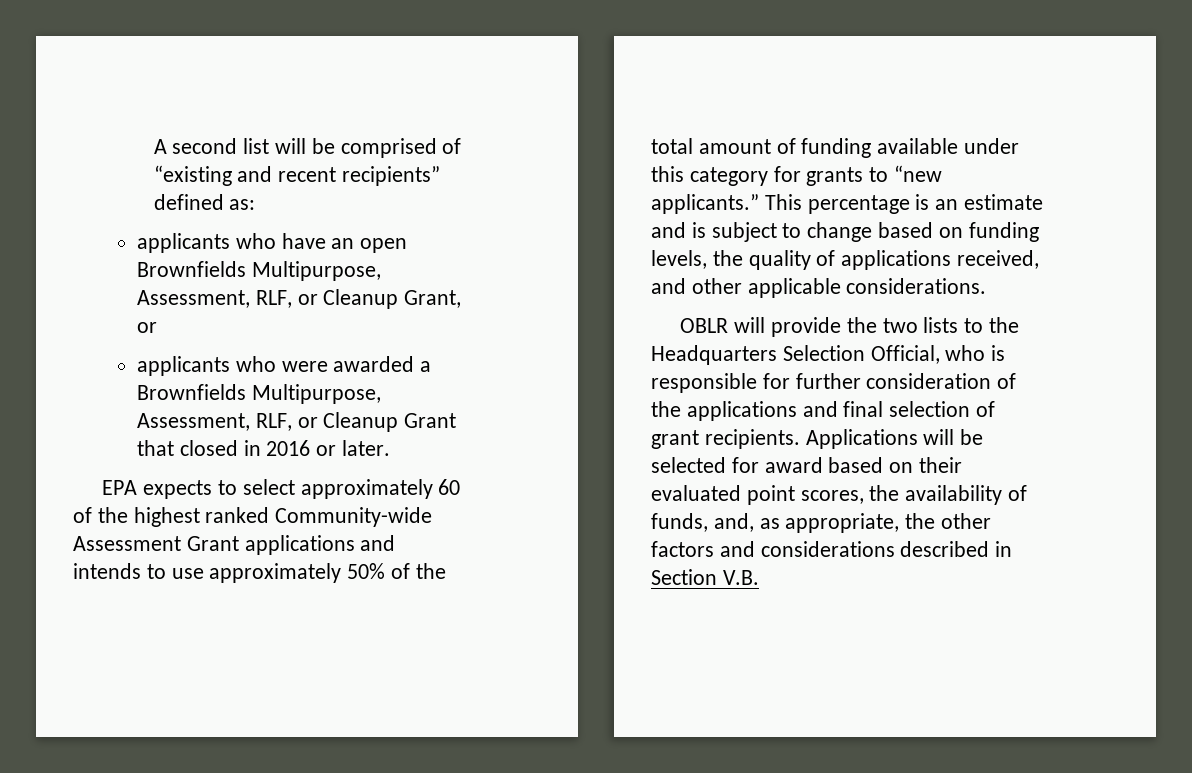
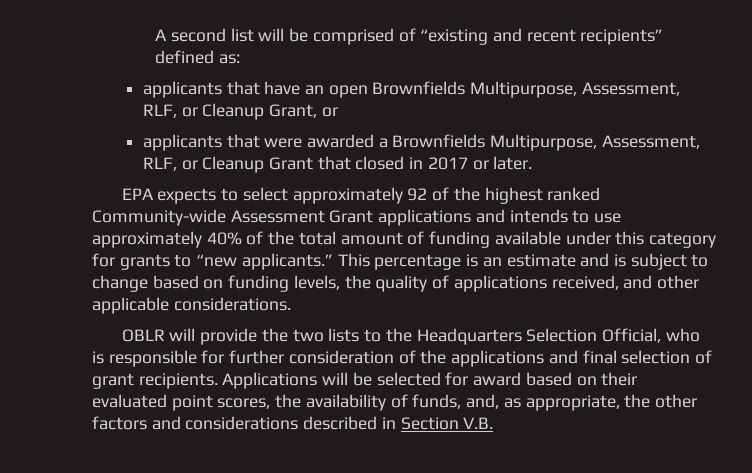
- applicants who have an open Brownfields Multipurpose, Assessment, RLF, or Cleanup Grant, or
+ applicants that have an open Brownfields Multipurpose, Assessment, RLF, or Cleanup Grant, or
- applicants who were awarded a Brownfields Multipurpose, Assessment, RLF, or Cleanup Grant that closed in 2016 or later.
+ applicants that were awarded a Brownfields Multipurpose, Assessment, RLF, or Cleanup Grant that closed in 2017 or later.
- EPA expects to select approximately 60 of the highest ranked Community-wide Assessment Grant applications and intends to use approximately 50% of the total amount of funding available under this category for grants to “new applicants.”
+ EPA expects to select approximately 92 of the highest ranked Community-wide Assessment Grant applications and intends to use approximately 40% of the total amount of funding available under this category for grants to “new applicants.”

